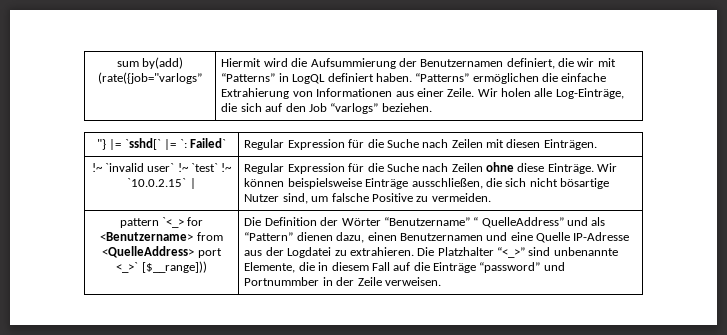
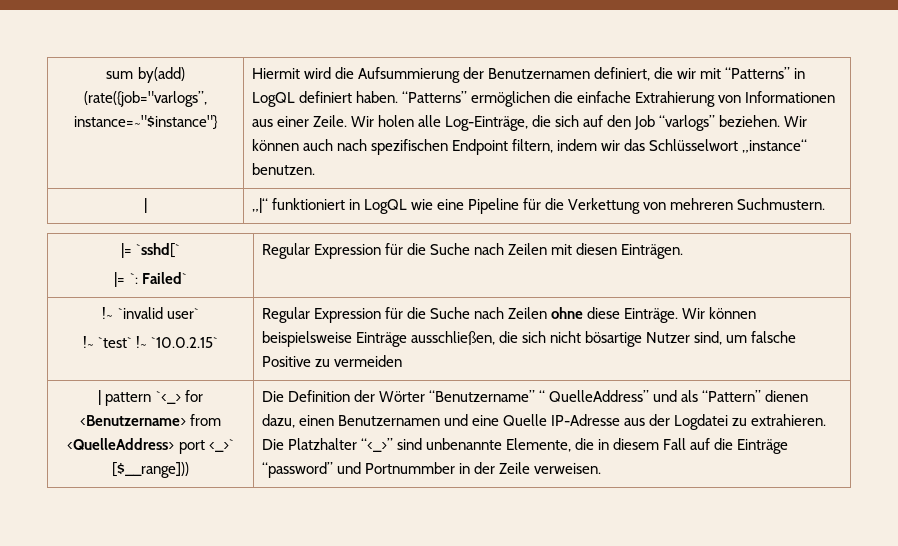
- sum by(add) (rate({job="varlogs”
+ sum by(add) (rate({job="varlogs”, instance=~"$instance"}
- Wir holen alle Log-Einträge, die sich auf den Job “varlogs” beziehen.
- "} |= `sshd[` |= `: Failed` | Regular Expression für die Suche nach Zeilen mit diesen Einträgen.
+ Wir holen alle Log-Einträge, die sich auf den Job “varlogs” beziehen. Wir können auch nach spezifischen Endpoint filtern, indem wir das Schlüsselwort „instance“ benutzen.
+ | | „|“ funktioniert in LogQL wie eine Pipeline für die Verkettung von mehreren Suchmustern.
+ |= `sshd[`
+ |= `: Failed` | Regular Expression für die Suche nach Zeilen mit diesen Einträgen.
- !~ `invalid user` !~ `test` !~ `10.0.2.15` | | Regular Expression für die Suche nach Zeilen ohne diese Einträge. Wir können beispielsweise Einträge ausschließen, die sich nicht bösartige Nutzer sind, um falsche Positive zu vermeiden.
- pattern `<_> for <Benutzername> from <QuelleAddress> port <_>` [$__range]))
+ !~ `invalid user`
+ !~ `test` !~ `10.0.2.15` | Regular Expression für die Suche nach Zeilen ohne diese Einträge. Wir können beispielsweise Einträge ausschließen, die sich nicht bösartige Nutzer sind, um falsche Positive zu vermeiden
+ | pattern `<_> for <Benutzername> from <QuelleAddress> port <_>` [$__range]))

